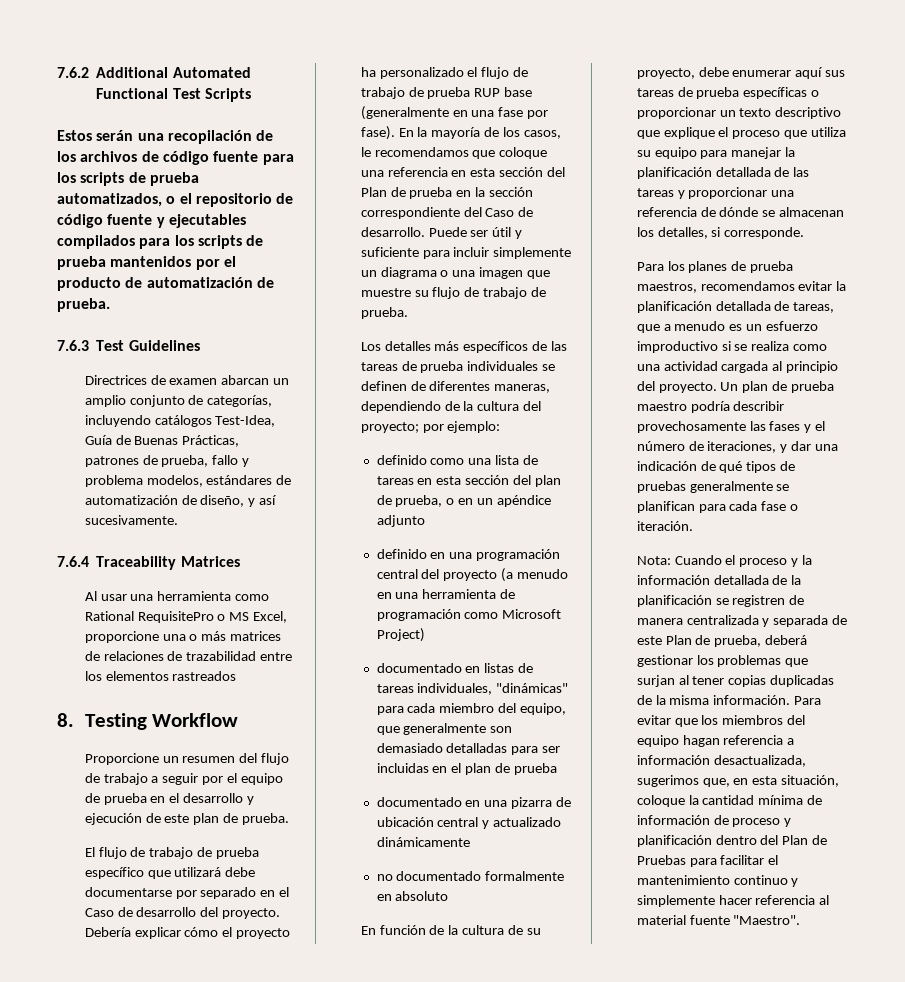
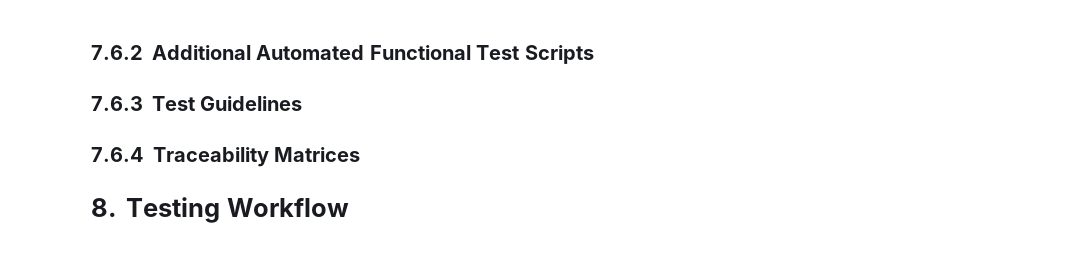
- Estos serán una recopilación de los archivos de código fuente para los scripts de prueba automatizados, o el repositorio de código fuente y ejecutables compilados para los scripts de prueba mantenidos por el producto de automatización de prueba.
  7.6.3 Test Guidelines
- Directrices de examen abarcan un amplio conjunto de categorías, incluyendo catálogos Test-Idea, Guía de Buenas Prácticas, patrones de prueba, fallo y problema modelos, estándares de automatización de diseño, y así sucesivamente.
  7.6.4 Traceability Matrices
- Al usar una herramienta como Rational RequisitePro o MS Excel, proporcione una o más matrices de relaciones de trazabilidad entre los elementos rastreados
  8. Testing Workflow
- Proporcione un resumen del flujo de trabajo a seguir por el equipo de prueba en el desarrollo y ejecución de este plan de prueba.
- El flujo de trabajo de prueba específico que utilizará debe documentarse por separado en el Caso de desarrollo del proyecto. Debería explicar cómo el proyecto ha personalizado el flujo de trabajo de prueba RUP base (generalmente en una fase por fase). En la mayoría de los casos, le recomendamos que coloque una referencia en esta sección del Plan de prueba en la sección correspondiente del Caso de desarrollo. Puede ser útil y suficiente para incluir simplemente un diagrama o una imagen que muestre su flujo de trabajo de prueba.
- Los detalles más específicos de las tareas de prueba individuales se definen de diferentes maneras, dependiendo de la cultura del proyecto; por ejemplo:
- definido como una lista de tareas en esta sección del plan de prueba, o en un apéndice adjunto
- definido en una programación central del proyecto (a menudo en una herramienta de programación como Microsoft Project)
- documentado en listas de tareas individuales, "dinámicas" para cada miembro del equipo, que generalmente son demasiado detalladas para ser incluidas en el plan de prueba
- documentado en una pizarra de ubicación central y actualizado dinámicamente
- no documentado formalmente en absoluto
- En función de la cultura de su proyecto, debe enumerar aquí sus tareas de prueba específicas o proporcionar un texto descriptivo que explique el proceso que utiliza su equipo para manejar la planificación detallada de las tareas y proporcionar una referencia de dónde se almacenan los detalles, si corresponde.
- Para los planes de prueba maestros, recomendamos evitar la planificación detallada de tareas, que a menudo es un esfuerzo improductivo si se realiza como una actividad cargada al principio del proyecto. Un plan de prueba maestro podría describir provechosamente las fases y el número de iteraciones, y dar una indicación de qué tipos de pruebas generalmente se planifican para cada fase o iteración.
- Nota: Cuando el proceso y la información detallada de la planificación se registren de manera centralizada y separada de este Plan de prueba, deberá gestionar los problemas que surjan al tener copias duplicadas de la misma información. Para evitar que los miembros del equipo hagan referencia a información desactualizada, sugerimos que, en esta situación, coloque la cantidad mínima de información de proceso y planificación dentro del Plan de Pruebas para facilitar el mantenimiento continuo y simplemente hacer referencia al material fuente "Maestro".

